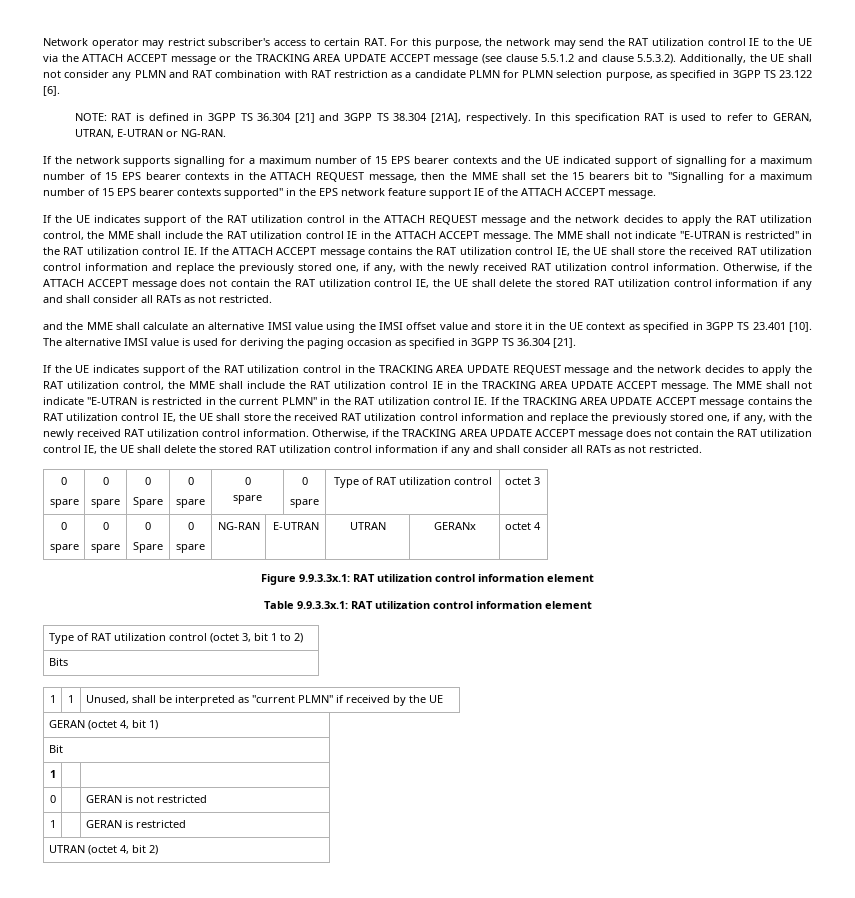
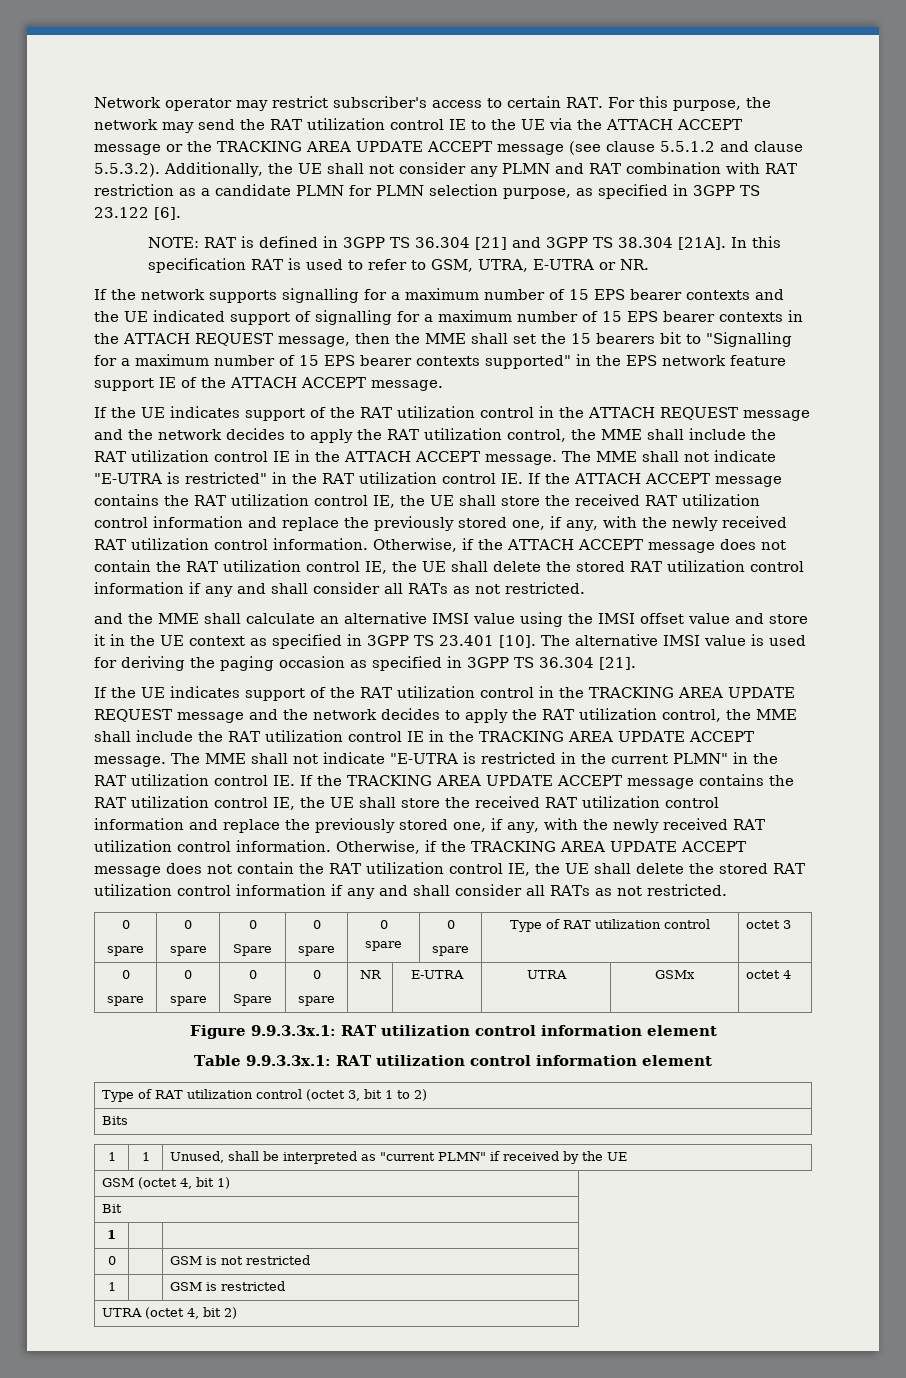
- NOTE: RAT is defined in 3GPP TS 36.304 [21] and 3GPP TS 38.304 [21A], respectively.
+ NOTE: RAT is defined in 3GPP TS 36.304 [21] and 3GPP TS 38.304 [21A].
- In this specification RAT is used to refer to GERAN, UTRAN, E-UTRAN or NG-RAN.
+ In this specification RAT is used to refer to GSM, UTRA, E-UTRA or NR.
- The MME shall not indicate "E-UTRAN is restricted" in the RAT utilization control IE. If the ATTACH ACCEPT message contains the RAT utilization control IE, the UE shall store the received RAT utilization control information and replace the previously stored one, if any, with the newly received RAT utilization control information.
+ The MME shall not indicate "E-UTRA is restricted" in the RAT utilization control IE. If the ATTACH ACCEPT message contains the RAT utilization control IE, the UE shall store the received RAT utilization control information and replace the previously stored one, if any, with the newly received RAT utilization control information.
- The MME shall not indicate "E-UTRAN is restricted in the current PLMN" in the RAT utilization control IE. If the TRACKING AREA UPDATE ACCEPT message contains the RAT utilization control IE, the UE shall store the received RAT utilization control information and replace the previously stored one, if any, with the newly received RAT utilization control information.
+ The MME shall not indicate "E-UTRA is restricted in the current PLMN" in the RAT utilization control IE. If the TRACKING AREA UPDATE ACCEPT message contains the RAT utilization control IE, the UE shall store the received RAT utilization control information and replace the previously stored one, if any, with the newly received RAT utilization control information.
  Otherwise, if the TRACKING AREA UPDATE ACCEPT message does not contain the RAT utilization control IE, the UE shall delete the stored RAT utilization control information if any and shall consider all RATs as not restricted.
  0
  spare | 0
  spare | 0
  Spare | 0
  spare | 0
  spare | 0
  spare | Type of RAT utilization control | octet 3
  0
  spare | 0
  spare | 0
  Spare | 0
- spare | NG-RAN | E-UTRAN | UTRAN | GERANx | octet 4
+ spare | NR | E-UTRA | UTRA | GSMx | octet 4
- GERAN (octet 4, bit 1)
+ GSM (octet 4, bit 1)
- 0 | | GERAN is not restricted
+ 0 | | GSM is not restricted
- 1 | | GERAN is restricted
+ 1 | | GSM is restricted
- UTRAN (octet 4, bit 2)
+ UTRA (octet 4, bit 2)

